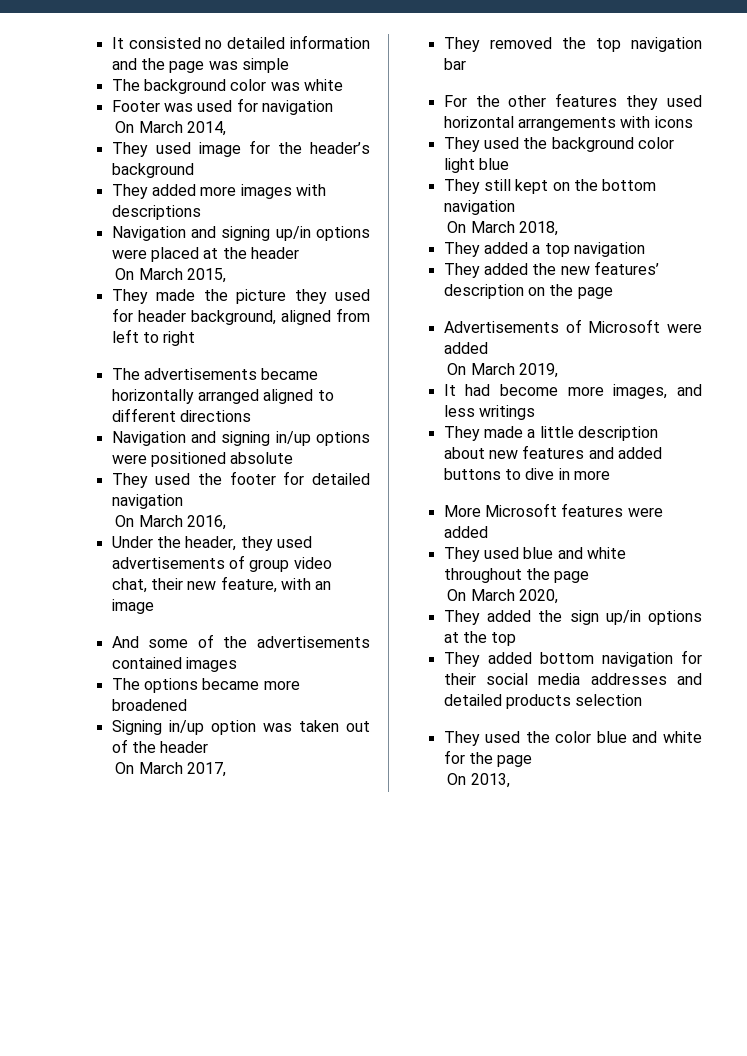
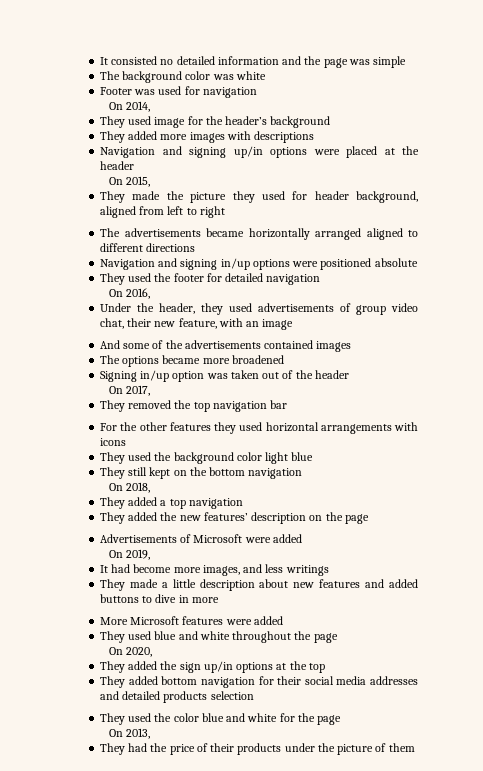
- On March 2014,
+ On 2014,
- On March 2015,
+ On 2015,
- On March 2016,
+ On 2016,
- On March 2017,
+ On 2017,
- On March 2018,
+ On 2018,
- On March 2019,
+ On 2019,
- On March 2020,
+ On 2020,
+ They had the price of their products under the picture of them

